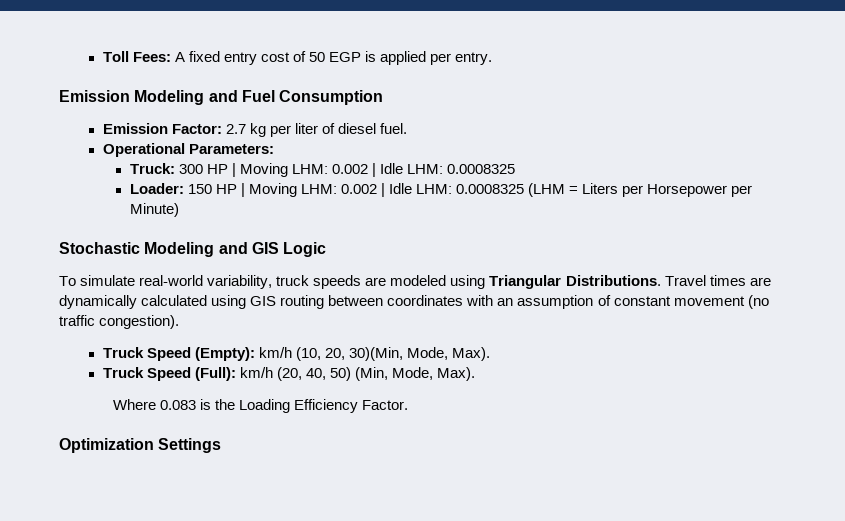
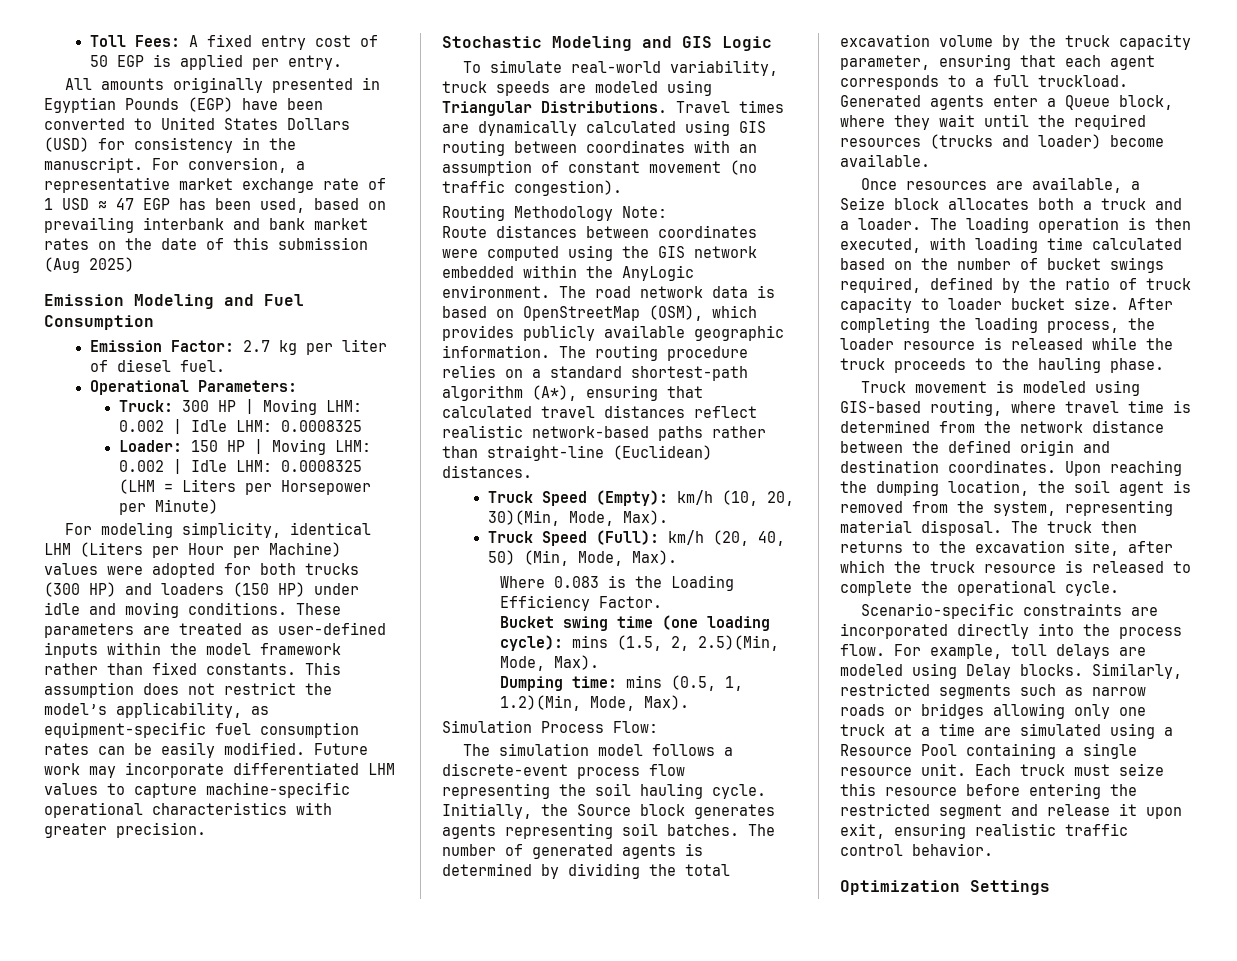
+ All amounts originally presented in Egyptian Pounds (EGP) have been converted to United States Dollars (USD) for consistency in the manuscript. For conversion, a representative market exchange rate of 1 USD ≈ 47 EGP has been used, based on prevailing interbank and bank market rates on the date of this submission (Aug 2025)
+ For modeling simplicity, identical LHM (Liters per Hour per Machine) values were adopted for both trucks (300 HP) and loaders (150 HP) under idle and moving conditions. These parameters are treated as user-defined inputs within the model framework rather than fixed constants. This assumption does not restrict the model’s applicability, as equipment-specific fuel consumption rates can be easily modified. Future work may incorporate differentiated LHM values to capture machine-specific operational characteristics with greater precision.
+ Routing Methodology Note:
+ Route distances between coordinates were computed using the GIS network embedded within the AnyLogic environment. The road network data is based on OpenStreetMap (OSM), which provides publicly available geographic information. The routing procedure relies on a standard shortest-path algorithm (A*), ensuring that calculated travel distances reflect realistic network-based paths rather than straight-line (Euclidean) distances.
+ Bucket swing time (one loading cycle): mins (1.5, 2, 2.5)(Min, Mode, Max).
+ Dumping time: mins (0.5, 1, 1.2)(Min, Mode, Max).
+ Simulation Process Flow:
+ The simulation model follows a discrete-event process flow representing the soil hauling cycle. Initially, the Source block generates agents representing soil batches. The number of generated agents is determined by dividing the total excavation volume by the truck capacity parameter, ensuring that each agent corresponds to a full truckload. Generated agents enter a Queue block, where they wait until the required resources (trucks and loader) become available.
+ Once resources are available, a Seize block allocates both a truck and a loader. The loading operation is then executed, with loading time calculated based on the number of bucket swings required, defined by the ratio of truck capacity to loader bucket size. After completing the loading process, the loader resource is released while the truck proceeds to the hauling phase.
+ Truck movement is modeled using GIS-based routing, where travel time is determined from the network distance between the defined origin and destination coordinates. Upon reaching the dumping location, the soil agent is removed from the system, representing material disposal. The truck then returns to the excavation site, after which the truck resource is released to complete the operational cycle.
+ Scenario-specific constraints are incorporated directly into the process flow. For example, toll delays are modeled using Delay blocks. Similarly, restricted segments such as narrow roads or bridges allowing only one truck at a time are simulated using a Resource Pool containing a single resource unit. Each truck must seize this resource before entering the restricted segment and release it upon exit, ensuring realistic traffic control behavior.

